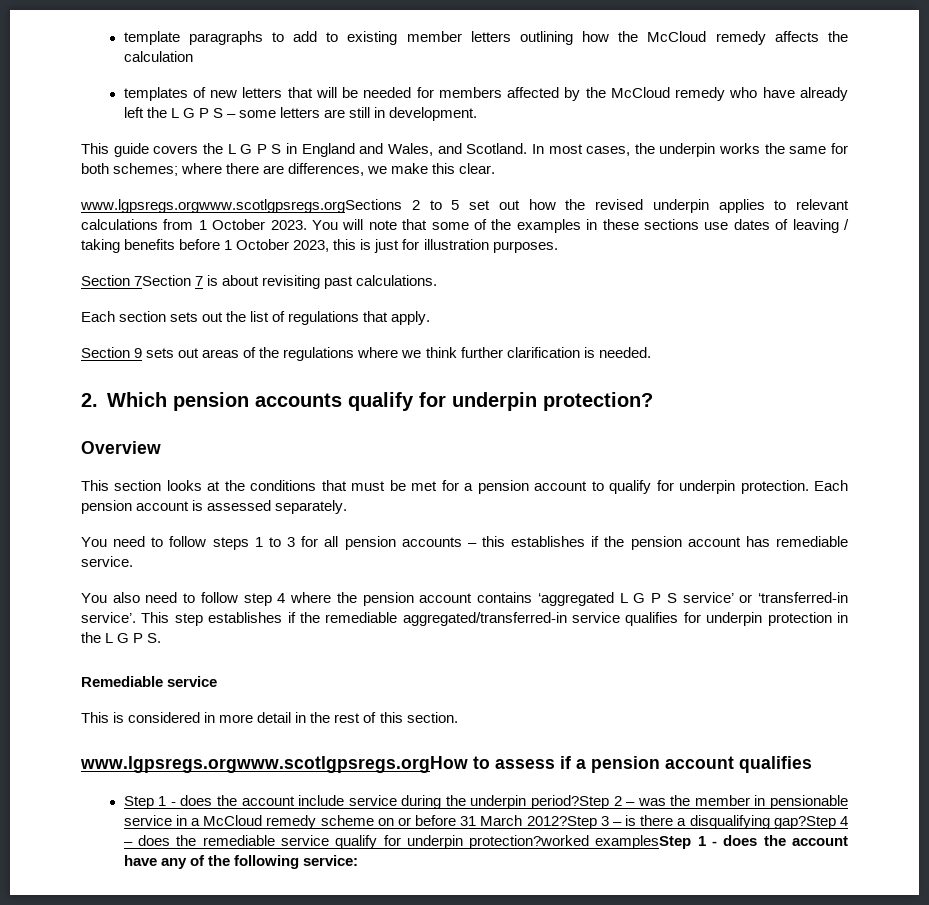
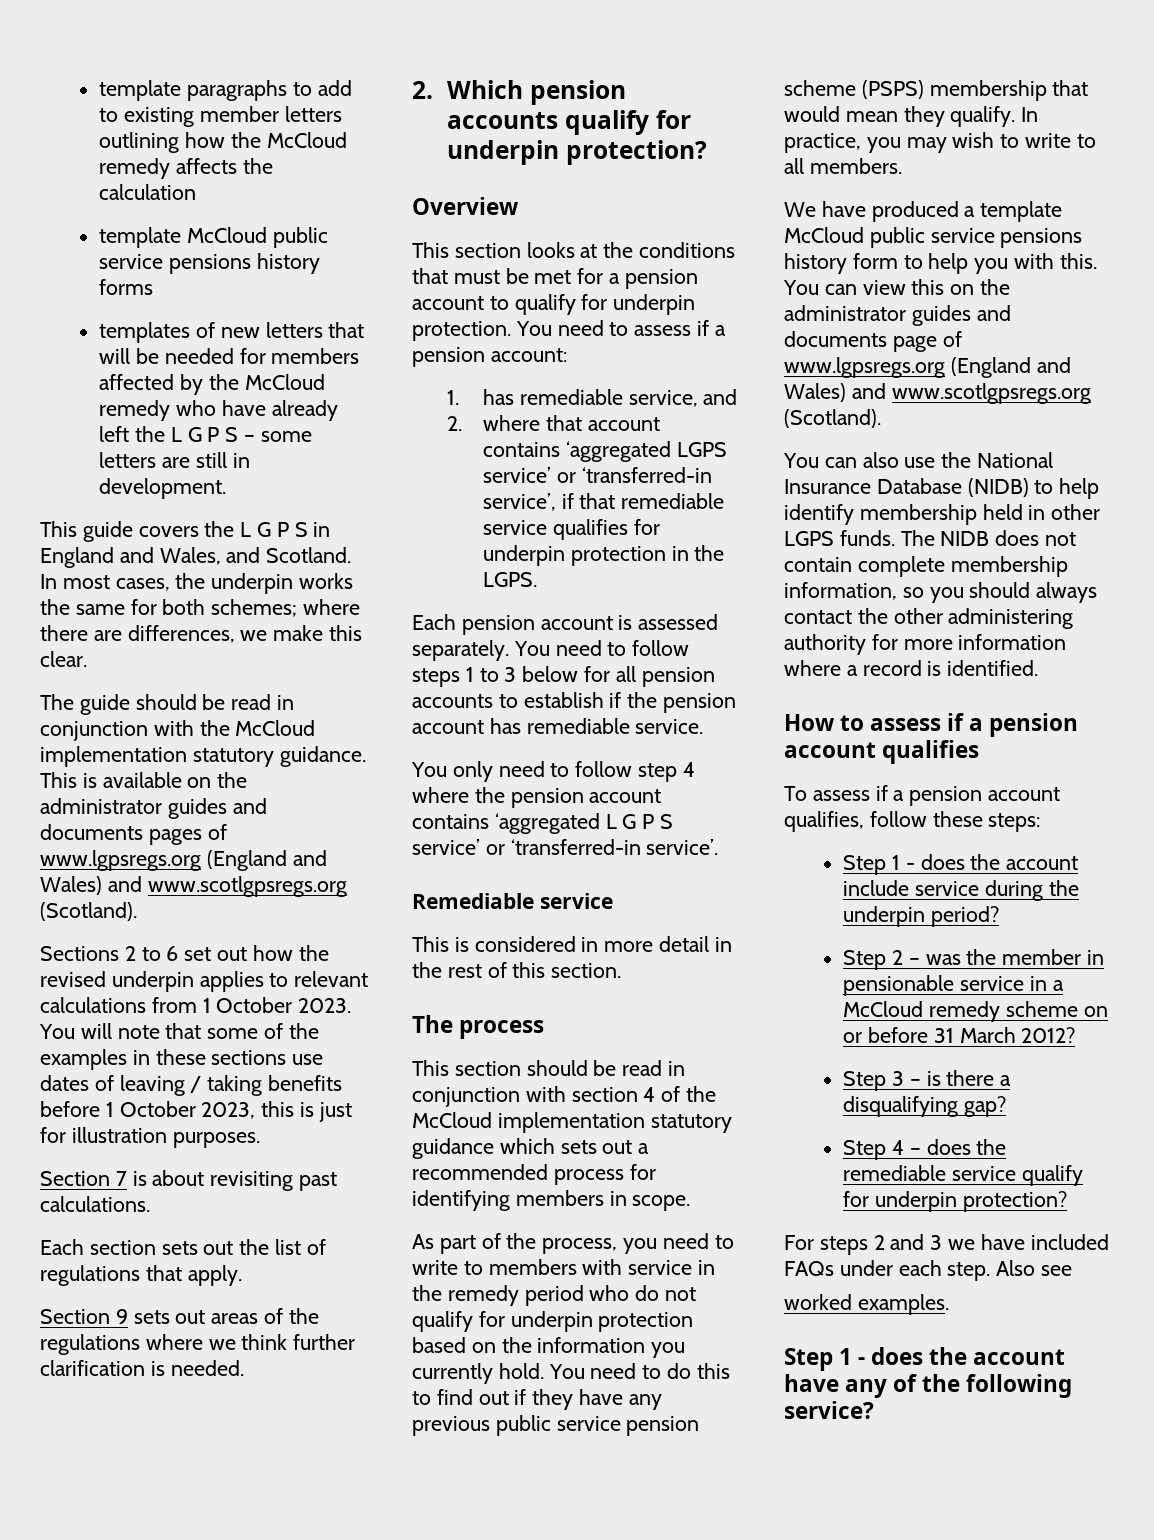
+ template McCloud public service pensions history forms
- www.lgpsregs.orgwww.scotlgpsregs.orgSections 2 to 5 set out how the revised underpin applies to relevant calculations from 1 October 2023.
+ The guide should be read in conjunction with the McCloud implementation statutory guidance. This is available on the administrator guides and documents pages of www.lgpsregs.org (England and Wales) and www.scotlgpsregs.org (Scotland).
+ Sections 2 to 6 set out how the revised underpin applies to relevant calculations from 1 October 2023.
- Section 7Section 7 is about revisiting past calculations.
+ Section 7 is about revisiting past calculations.
- This section looks at the conditions that must be met for a pension account to qualify for underpin protection. Each pension account is assessed separately.
- You need to follow steps 1 to 3 for all pension accounts – this establishes if the pension account has remediable service.
+ This section looks at the conditions that must be met for a pension account to qualify for underpin protection. You need to assess if a pension account:
+ 1. has remediable service, and
+ 2. where that account contains ‘aggregated LGPS service’ or ‘transferred-in service’, if that remediable service qualifies for underpin protection in the LGPS.
+ Each pension account is assessed separately. You need to follow steps 1 to 3 below for all pension accounts to establish if the pension account has remediable service.
- You also need to follow step 4 where the pension account contains ‘aggregated L G P S service’ or ‘transferred-in service’. This step establishes if the remediable aggregated/transferred-in service qualifies for underpin protection in the L G P S.
+ You only need to follow step 4 where the pension account contains ‘aggregated L G P S service’ or ‘transferred-in service’.
- www.lgpsregs.orgwww.scotlgpsregs.orgHow to assess if a pension account qualifies
+ The process
+ This section should be read in conjunction with section 4 of the McCloud implementation statutory guidance which sets out a recommended process for identifying members in scope.
+ As part of the process, you need to write to members with service in the remedy period who do not qualify for underpin protection based on the information you currently hold. You need to do this to find out if they have any previous public service pension scheme (PSPS) membership that would mean they qualify. In practice, you may wish to write to all members.
+ We have produced a template McCloud public service pensions history form to help you with this. You can view this on the administrator guides and documents page of www.lgpsregs.org (England and Wales) and www.scotlgpsregs.org (Scotland).
+ You can also use the National Insurance Database (NIDB) to help identify membership held in other LGPS funds. The NIDB does not contain complete membership information, so you should always contact the other administering authority for more information where a record is identified.
+ How to assess if a pension account qualifies
+ To assess if a pension account qualifies, follow these steps:
- Step 1 - does the account include service during the underpin period?Step 2 – was the member in pensionable service in a McCloud remedy scheme on or before 31 March 2012?Step 3 – is there a disqualifying gap?Step 4 – does the remediable service qualify for underpin protection?worked examplesStep 1 - does the account have any of the following service:
+ Step 1 - does the account include service during the underpin period?
+ Step 2 – was the member in pensionable service in a McCloud remedy scheme on or before 31 March 2012?
+ Step 3 – is there a disqualifying gap?
+ Step 4 – does the remediable service qualify for underpin protection?
+ For steps 2 and 3 we have included FAQs under each step. Also see
+ worked examples.
+ Step 1 - does the account have any of the following service?

